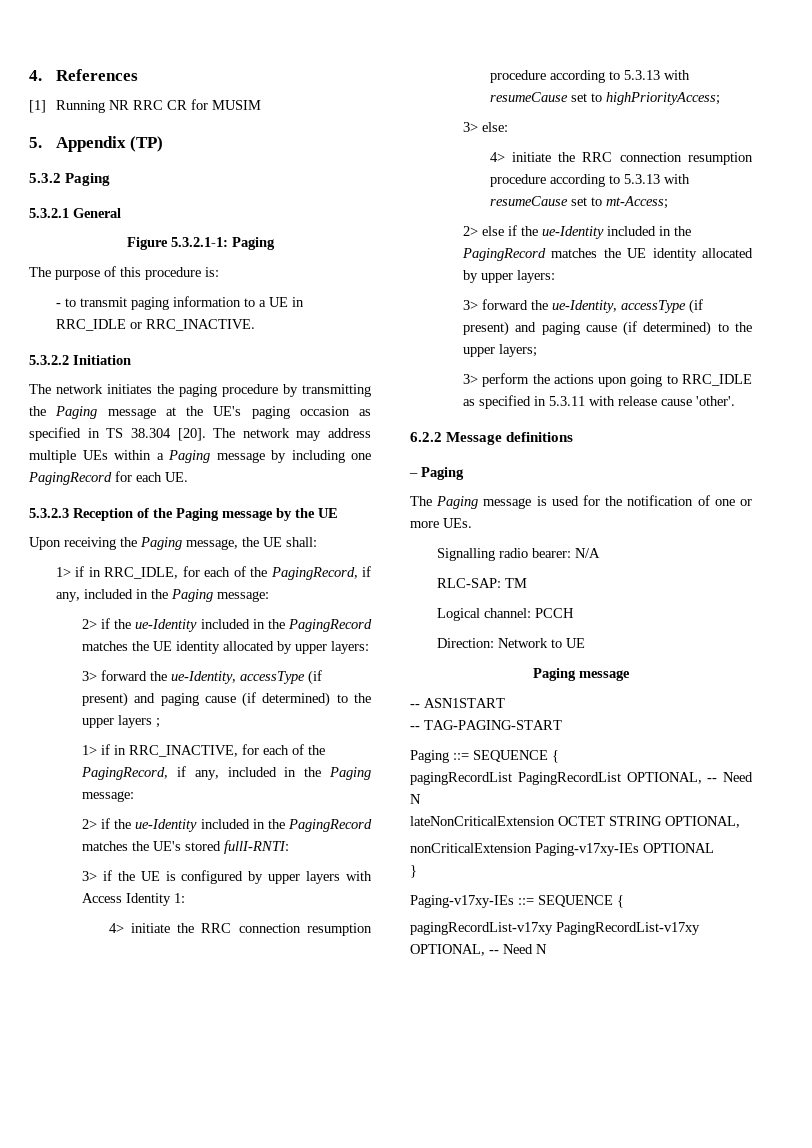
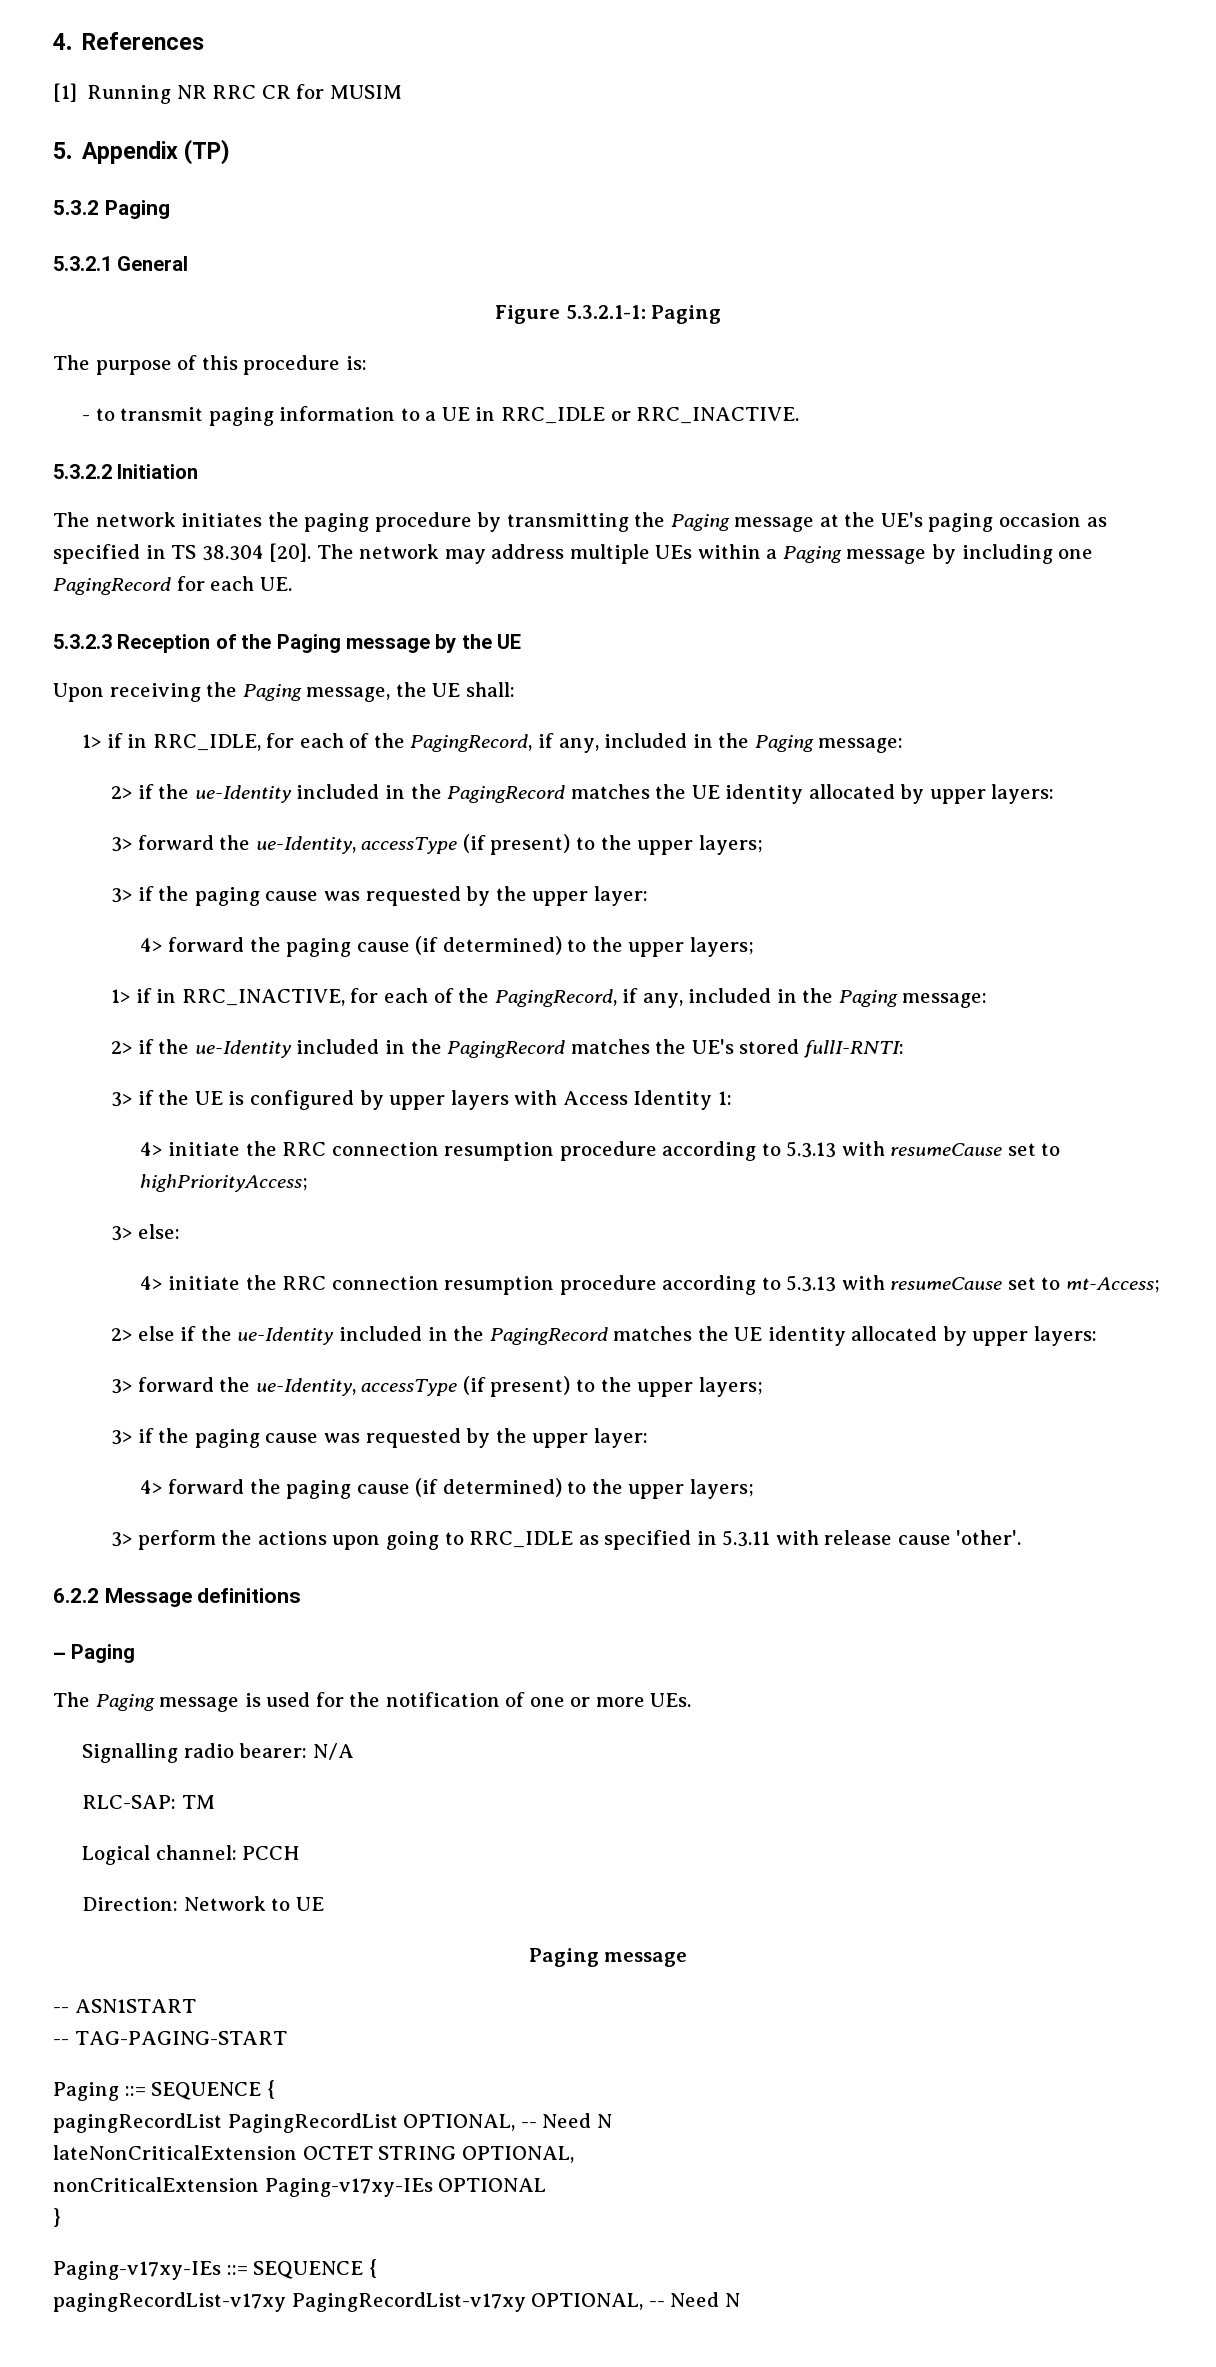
  2> if the ue-Identity included in the PagingRecord matches the UE identity allocated by upper layers:
- 3> forward the ue-Identity, accessType (if present) and paging cause (if determined) to the upper layers ;
+ 3> forward the ue-Identity, accessType (if present) to the upper layers;
+ 3> if the paging cause was requested by the upper layer:
+ 4> forward the paging cause (if determined) to the upper layers;
  2> else if the ue-Identity included in the PagingRecord matches the UE identity allocated by upper layers:
- 3> forward the ue-Identity, accessType (if present) and paging cause (if determined) to the upper layers;
+ 3> forward the ue-Identity, accessType (if present) to the upper layers;
+ 3> if the paging cause was requested by the upper layer:
+ 4> forward the paging cause (if determined) to the upper layers;

